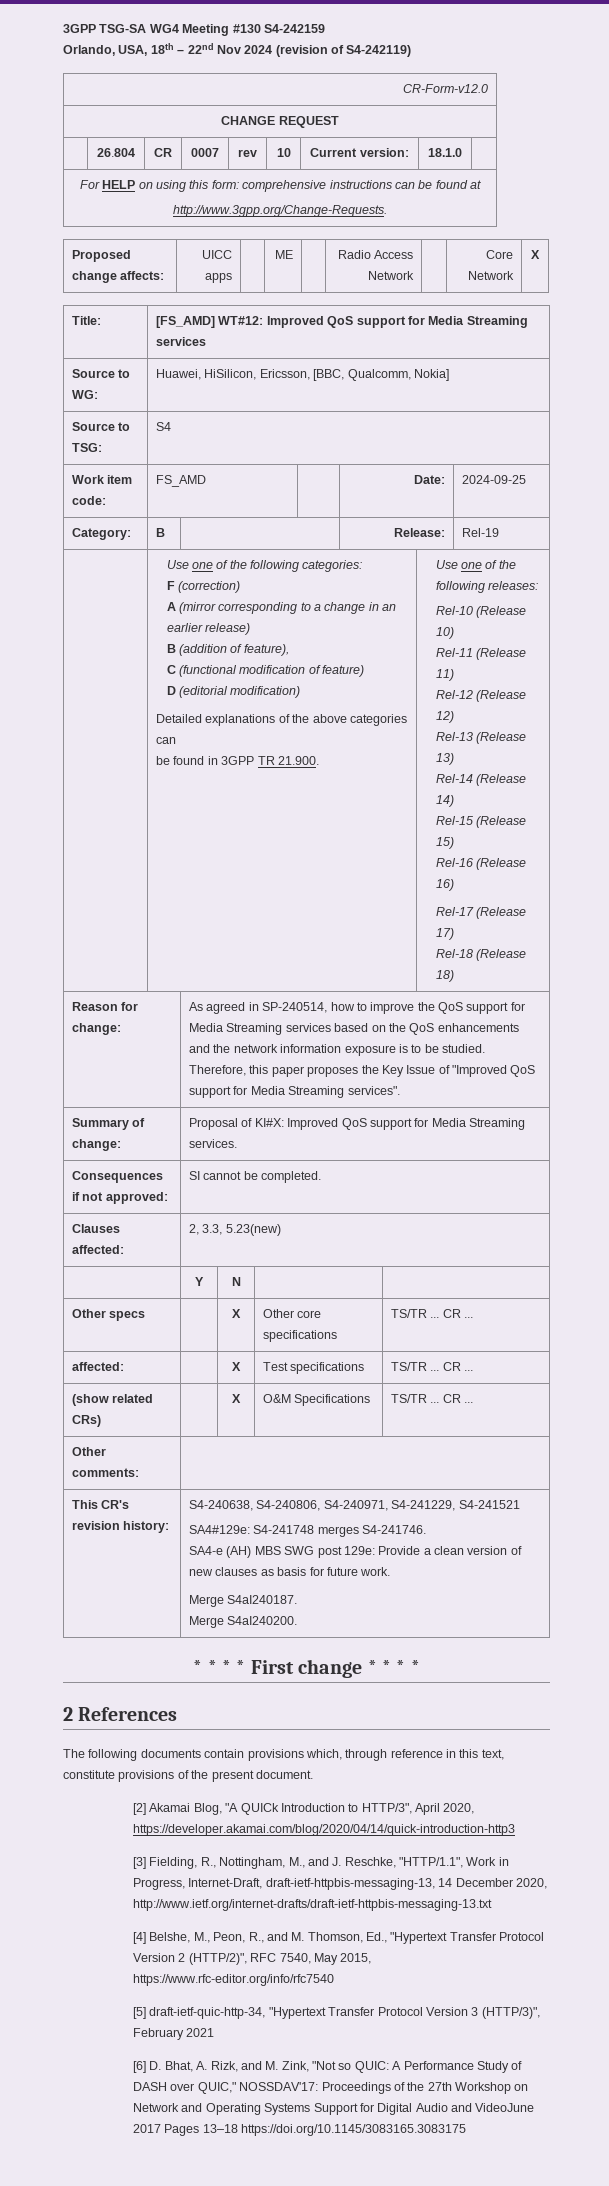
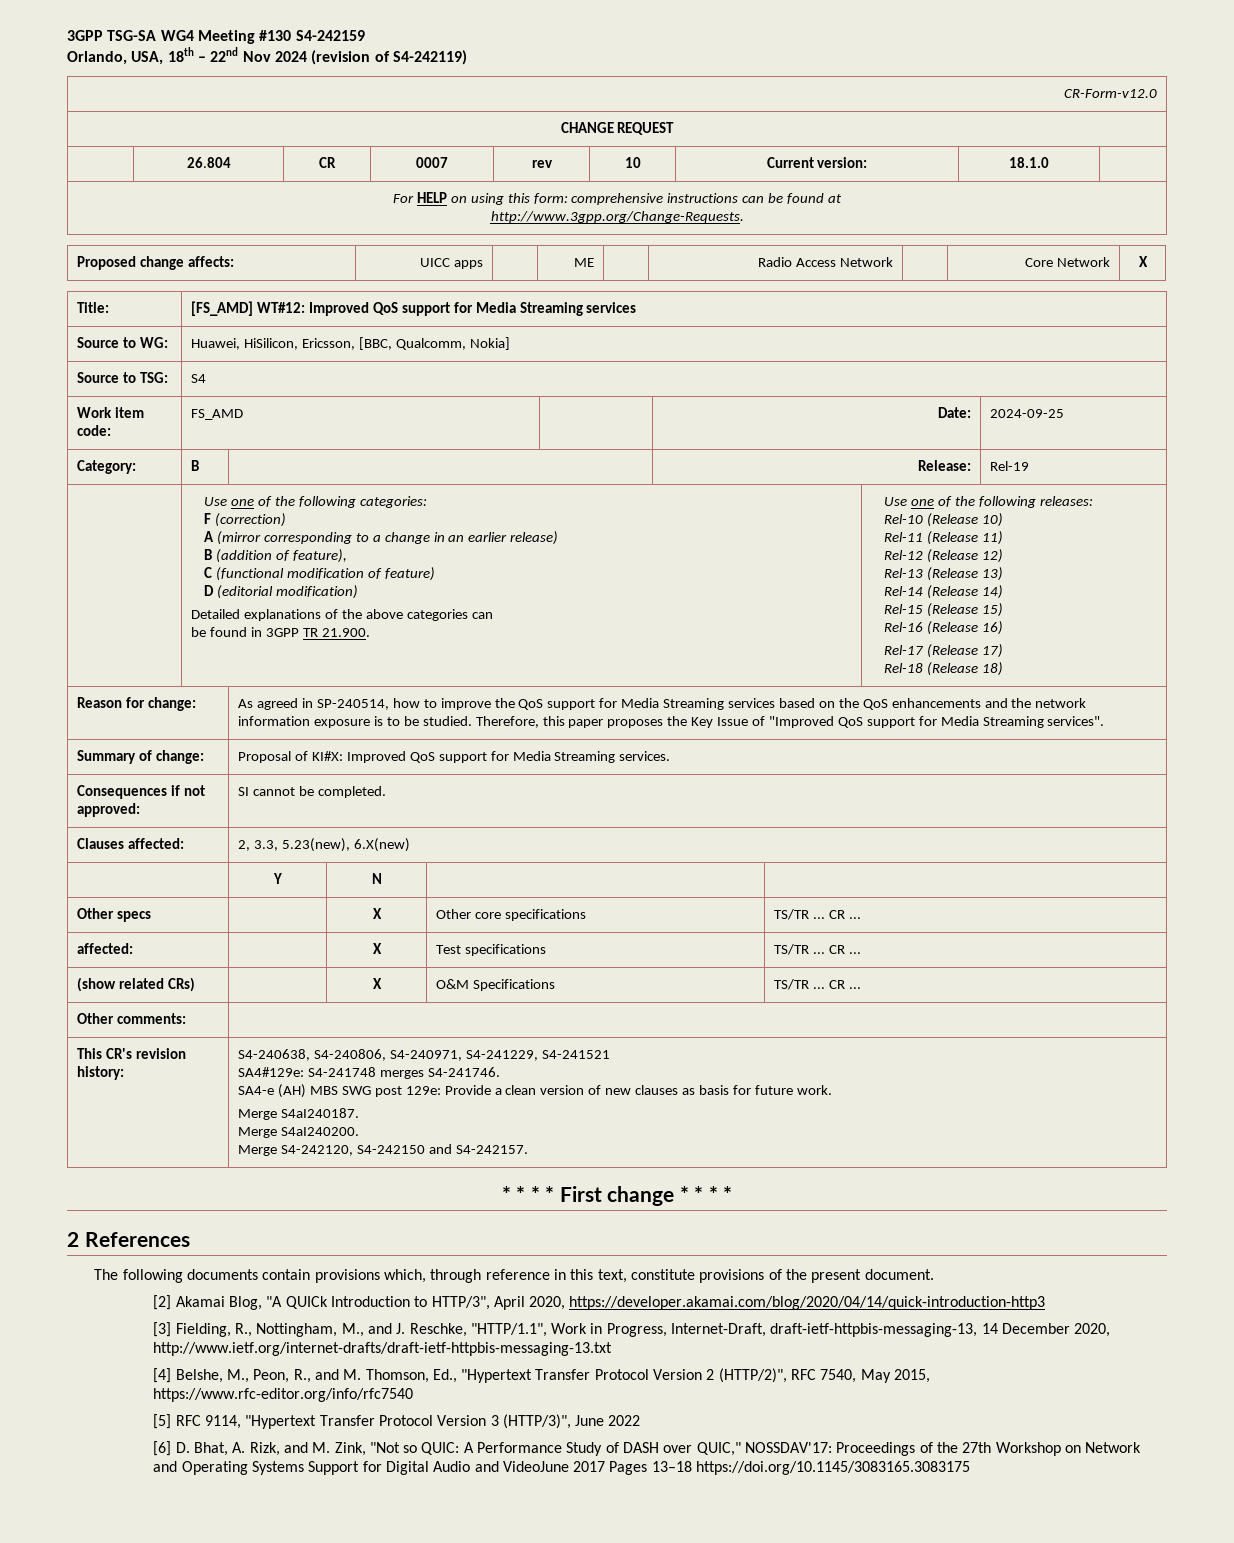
- Clauses affected: | 2, 3.3, 5.23(new)
+ Clauses affected: | 2, 3.3, 5.23(new), 6.X(new)
  This CR's revision history: | S4-240638, S4-240806, S4-240971, S4-241229, S4-241521
  SA4#129e: S4-241748 merges S4-241746.
  SA4-e (AH) MBS SWG post 129e: Provide a clean version of new clauses as basis for future work.
  Merge S4aI240187.
  Merge S4aI240200.
+ Merge S4-242120, S4-242150 and S4-242157.
- [5] draft-ietf-quic-http-34, "Hypertext Transfer Protocol Version 3 (HTTP/3)", February 2021
+ [5] RFC 9114, "Hypertext Transfer Protocol Version 3 (HTTP/3)", June 2022

